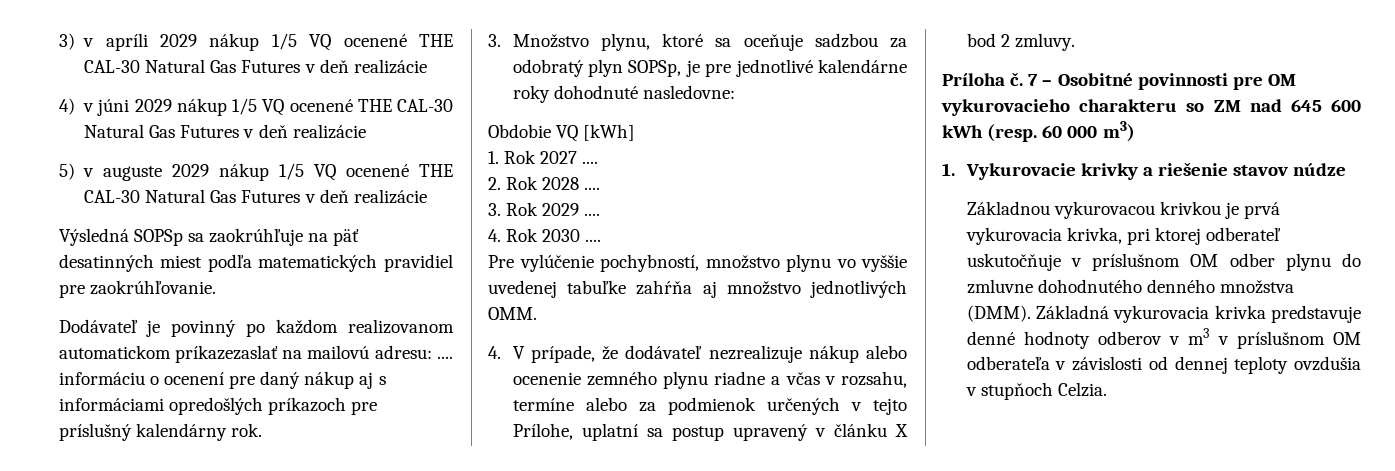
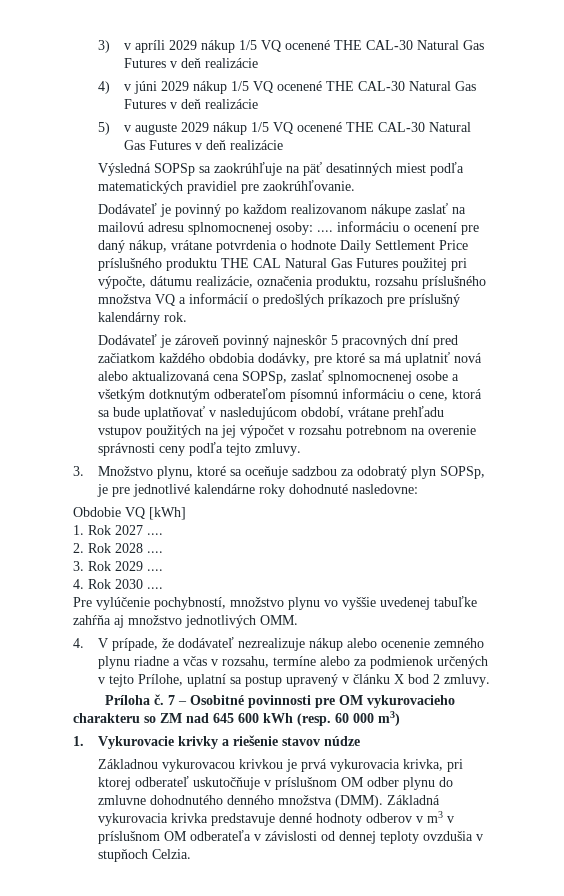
- Dodávateľ je povinný po každom realizovanom automatickom príkazezaslať na mailovú adresu: .... informáciu o ocenení pre daný nákup aj s informáciami opredošlých príkazoch pre príslušný kalendárny rok.
+ Dodávateľ je povinný po každom realizovanom nákupe zaslať na mailovú adresu splnomocnenej osoby: .... informáciu o ocenení pre daný nákup, vrátane potvrdenia o hodnote Daily Settlement Price príslušného produktu THE CAL Natural Gas Futures použitej pri výpočte, dátumu realizácie, označenia produktu, rozsahu príslušného množstva VQ a informácií o predošlých príkazoch pre príslušný kalendárny rok.
+ Dodávateľ je zároveň povinný najneskôr 5 pracovných dní pred začiatkom každého obdobia dodávky, pre ktoré sa má uplatniť nová alebo aktualizovaná cena SOPSp, zaslať splnomocnenej osobe a všetkým dotknutým odberateľom písomnú informáciu o cene, ktorá sa bude uplatňovať v nasledujúcom období, vrátane prehľadu vstupov použitých na jej výpočet v rozsahu potrebnom na overenie správnosti ceny podľa tejto zmluvy.

